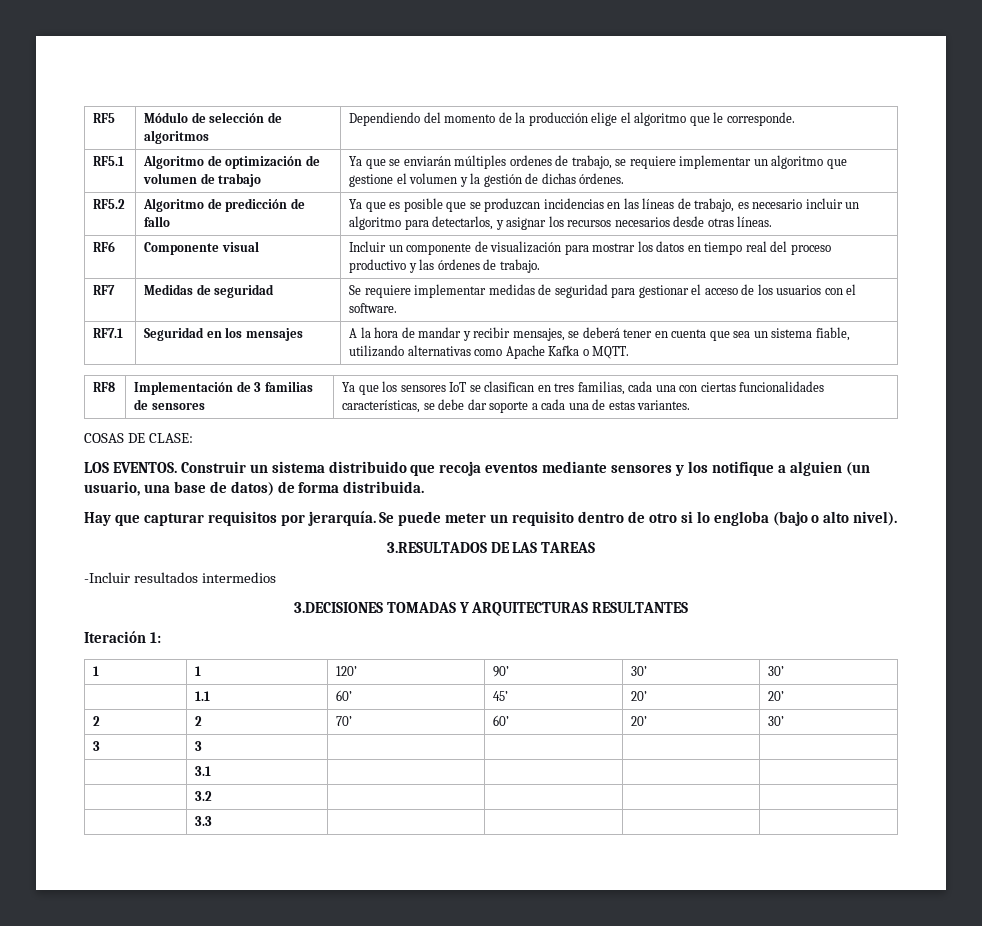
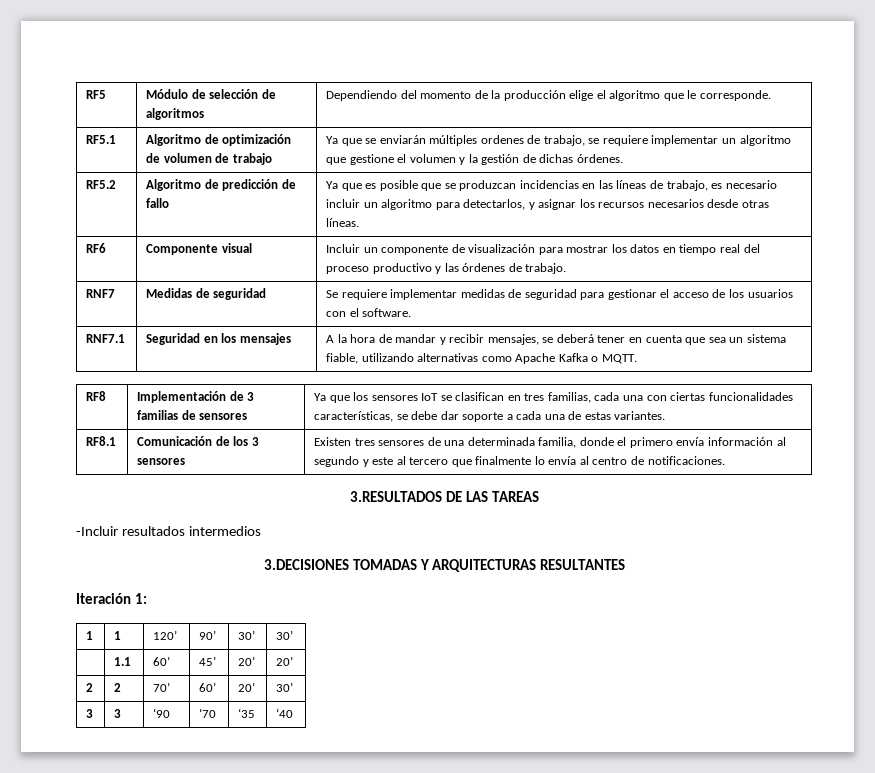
- RF7 | Medidas de seguridad | Se requiere implementar medidas de seguridad para gestionar el acceso de los usuarios con el software.
+ RNF7 | Medidas de seguridad | Se requiere implementar medidas de seguridad para gestionar el acceso de los usuarios con el software.
- RF7.1 | Seguridad en los mensajes | A la hora de mandar y recibir mensajes, se deberá tener en cuenta que sea un sistema fiable, utilizando alternativas como Apache Kafka o MQTT.
+ RNF7.1 | Seguridad en los mensajes | A la hora de mandar y recibir mensajes, se deberá tener en cuenta que sea un sistema fiable, utilizando alternativas como Apache Kafka o MQTT.
- COSAS DE CLASE:
- LOS EVENTOS. Construir un sistema distribuido que recoja eventos mediante sensores y los notifique a alguien (un usuario, una base de datos) de forma distribuida.
- Hay que capturar requisitos por jerarquía. Se puede meter un requisito dentro de otro si lo engloba (bajo o alto nivel).
+ RF8.1 | Comunicación de los 3 sensores | Existen tres sensores de una determinada familia, donde el primero envía información al segundo y este al tercero que finalmente lo envía al centro de notificaciones.
- 3 | 3 | | | |
- | 3.1 | | | |
- | 3.2 | | | |
- | 3.3 | | | |
+ 3 | 3 | ‘90 | ‘70 | ‘35 | ‘40

